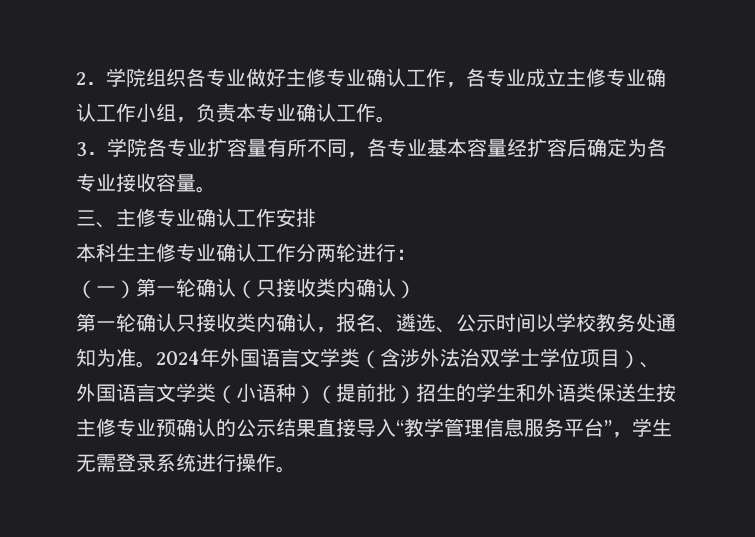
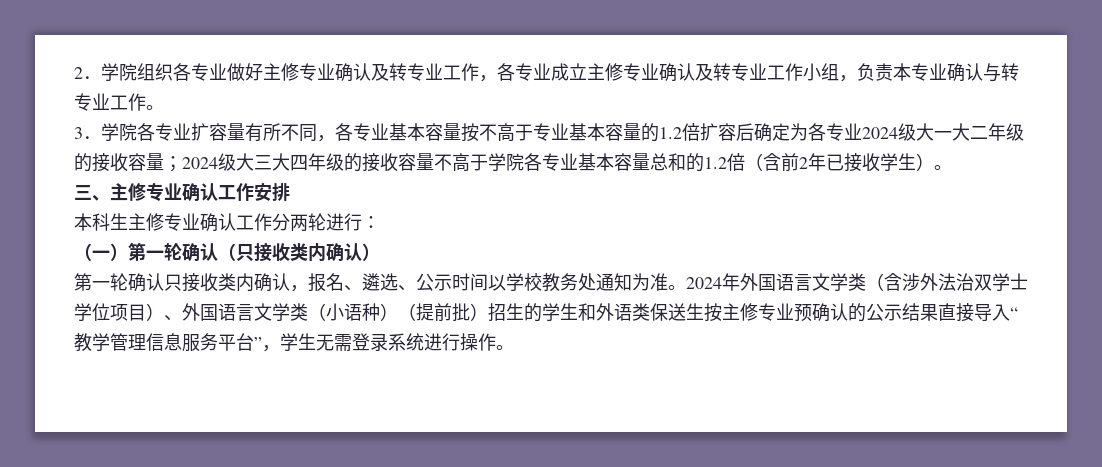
- 2．学院组织各专业做好主修专业确认工作，各专业成立主修专业确认工作小组，负责本专业确认工作。
+ 2．学院组织各专业做好主修专业确认及转专业工作，各专业成立主修专业确认及转专业工作小组，负责本专业确认与转专业工作。
- 3．学院各专业扩容量有所不同，各专业基本容量经扩容后确定为各专业接收容量。
+ 3．学院各专业扩容量有所不同，各专业基本容量按不高于专业基本容量的1.2倍扩容后确定为各专业2024级大一大二年级的接收容量；2024级大三大四年级的接收容量不高于学院各专业基本容量总和的1.2倍（含前2年已接收学生）。

